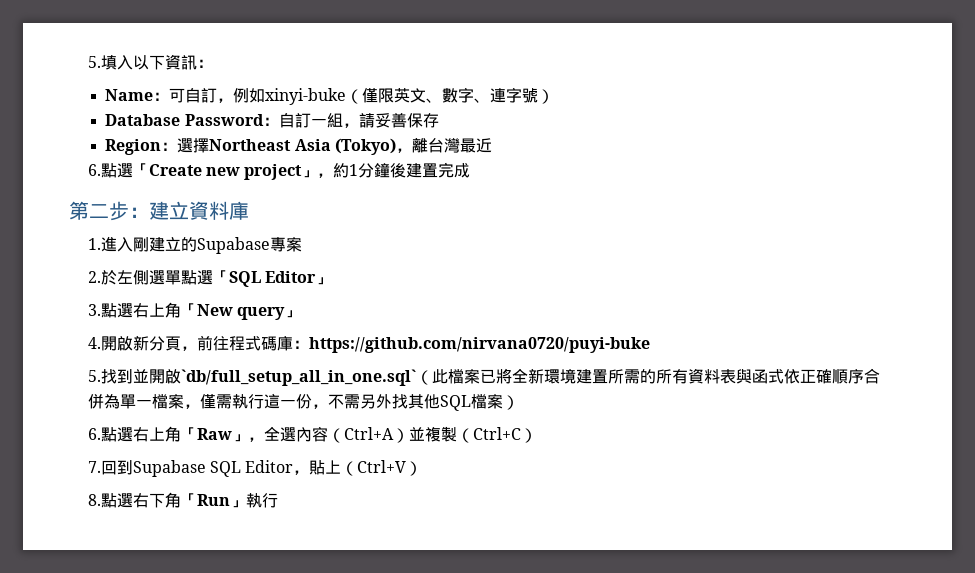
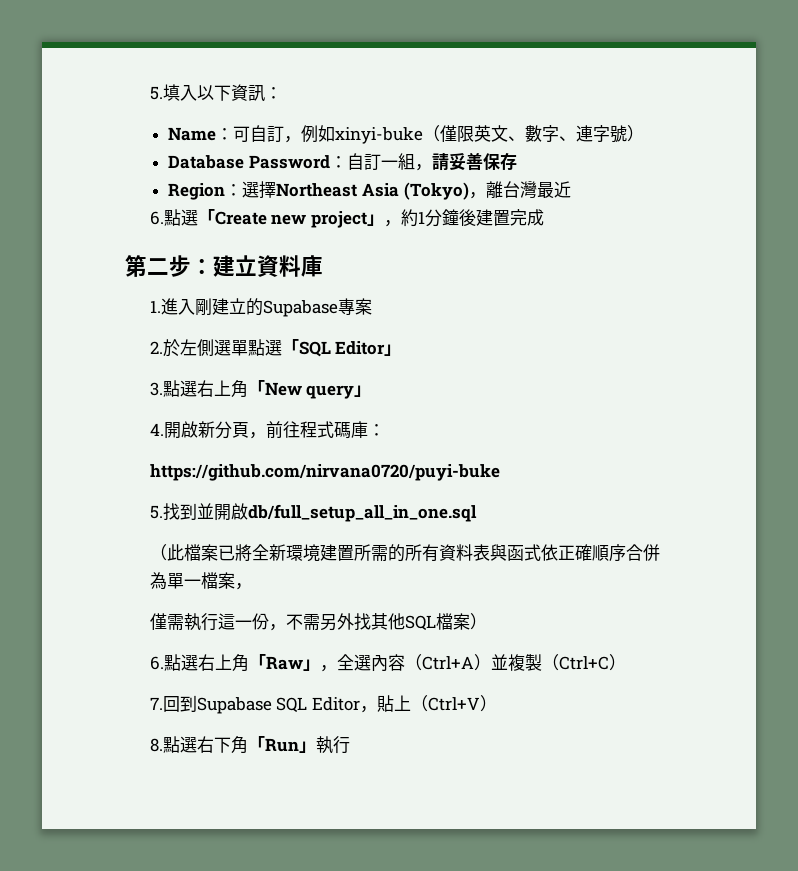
- 4.開啟新分頁，前往程式碼庫：https://github.com/nirvana0720/puyi-buke
+ 4.開啟新分頁，前往程式碼庫：
+ https://github.com/nirvana0720/puyi-buke
- 5.找到並開啟`db/full_setup_all_in_one.sql`（此檔案已將全新環境建置所需的所有資料表與函式依正確順序合併為單一檔案，僅需執行這一份，不需另外找其他SQL檔案）
+ 5.找到並開啟db/full_setup_all_in_one.sql
+ （此檔案已將全新環境建置所需的所有資料表與函式依正確順序合併為單一檔案，
+ 僅需執行這一份，不需另外找其他SQL檔案）

